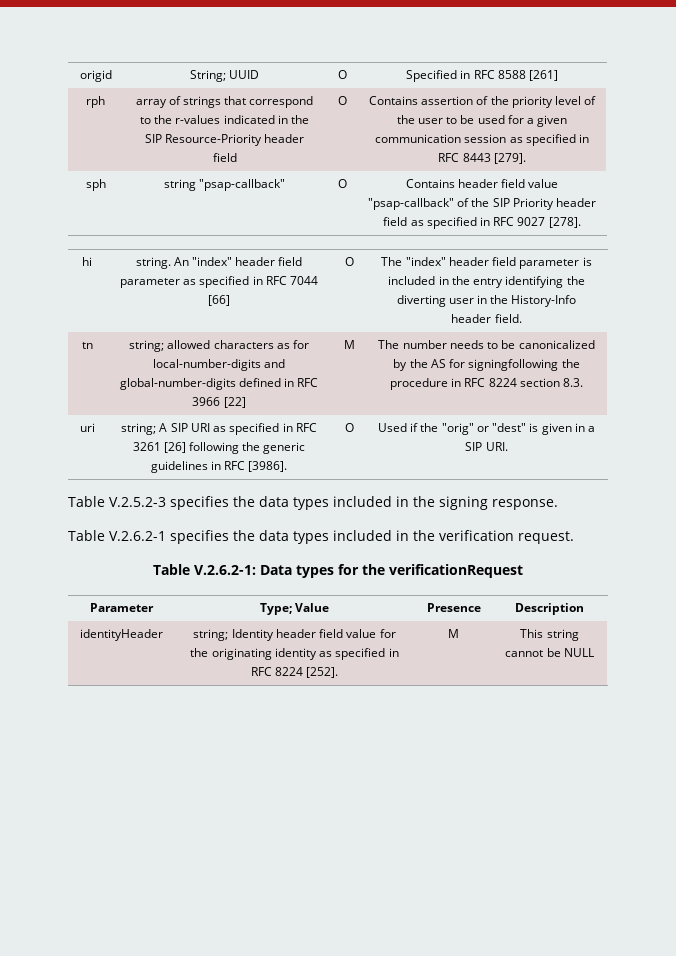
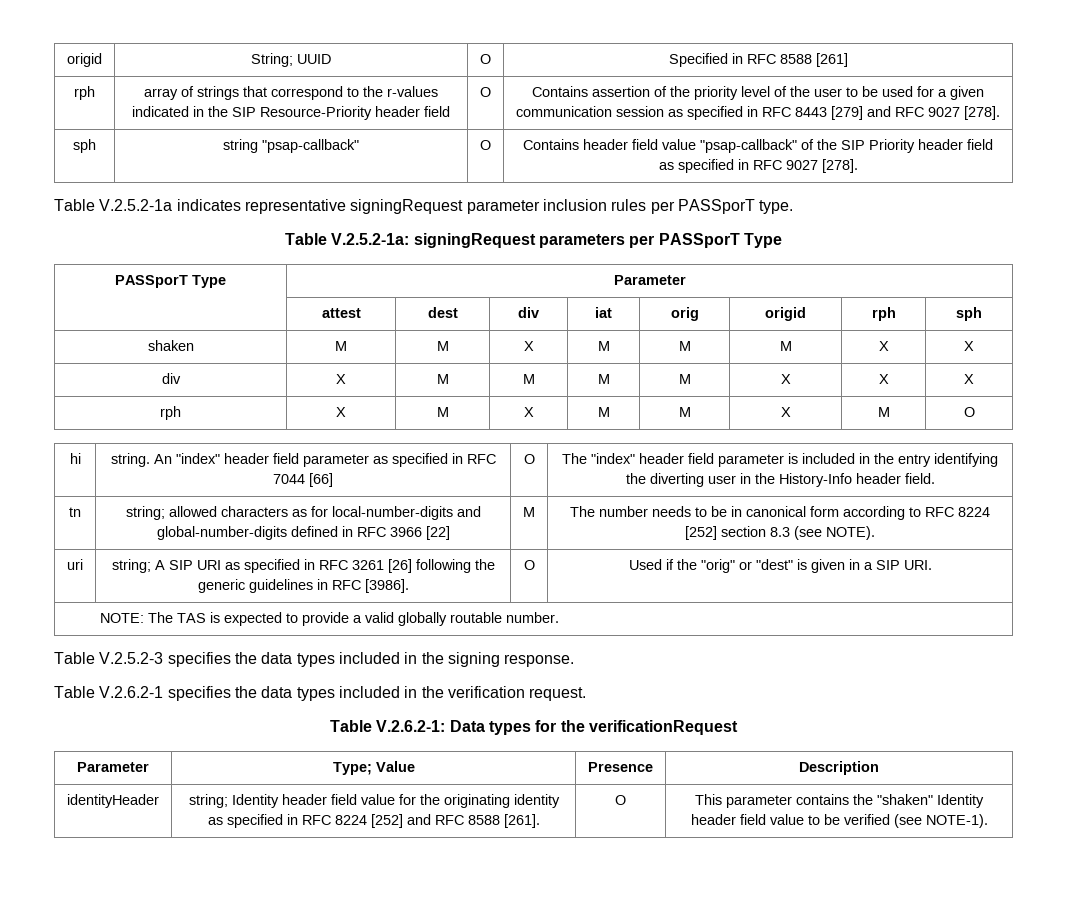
- Contains assertion of the priority level of the user to be used for a given communication session as specified in RFC 8443 [279].
+ Contains assertion of the priority level of the user to be used for a given communication session as specified in RFC 8443 [279] and RFC 9027 [278].
+ Table V.2.5.2-1a indicates representative signingRequest parameter inclusion rules per PASSporT type.
+ Table V.2.5.2-1a: signingRequest parameters per PASSporT Type
+ PASSporT Type | Parameter
+ | attest | dest | div | iat | orig | origid | rph | sph
+ shaken | M | M | X | M | M | M | X | X
+ div | X | M | M | M | M | X | X | X
+ rph | X | M | X | M | M | X | M | O
- tn | string; allowed characters as for local-number-digits and global-number-digits defined in RFC 3966 [22] | M | The number needs to be canonicalized by the AS for signingfollowing the procedure in RFC 8224 section 8.3.
+ tn | string; allowed characters as for local-number-digits and global-number-digits defined in RFC 3966 [22] | M | The number needs to be in canonical form according to RFC 8224 [252] section 8.3 (see NOTE).
+ NOTE: The TAS is expected to provide a valid globally routable number.
- identityHeader | string; Identity header field value for the originating identity as specified in RFC 8224 [252]. | M | This string cannot be NULL
+ identityHeader | string; Identity header field value for the originating identity as specified in RFC 8224 [252] and RFC 8588 [261]. | O | This parameter contains the "shaken" Identity header field value to be verified (see NOTE-1).

